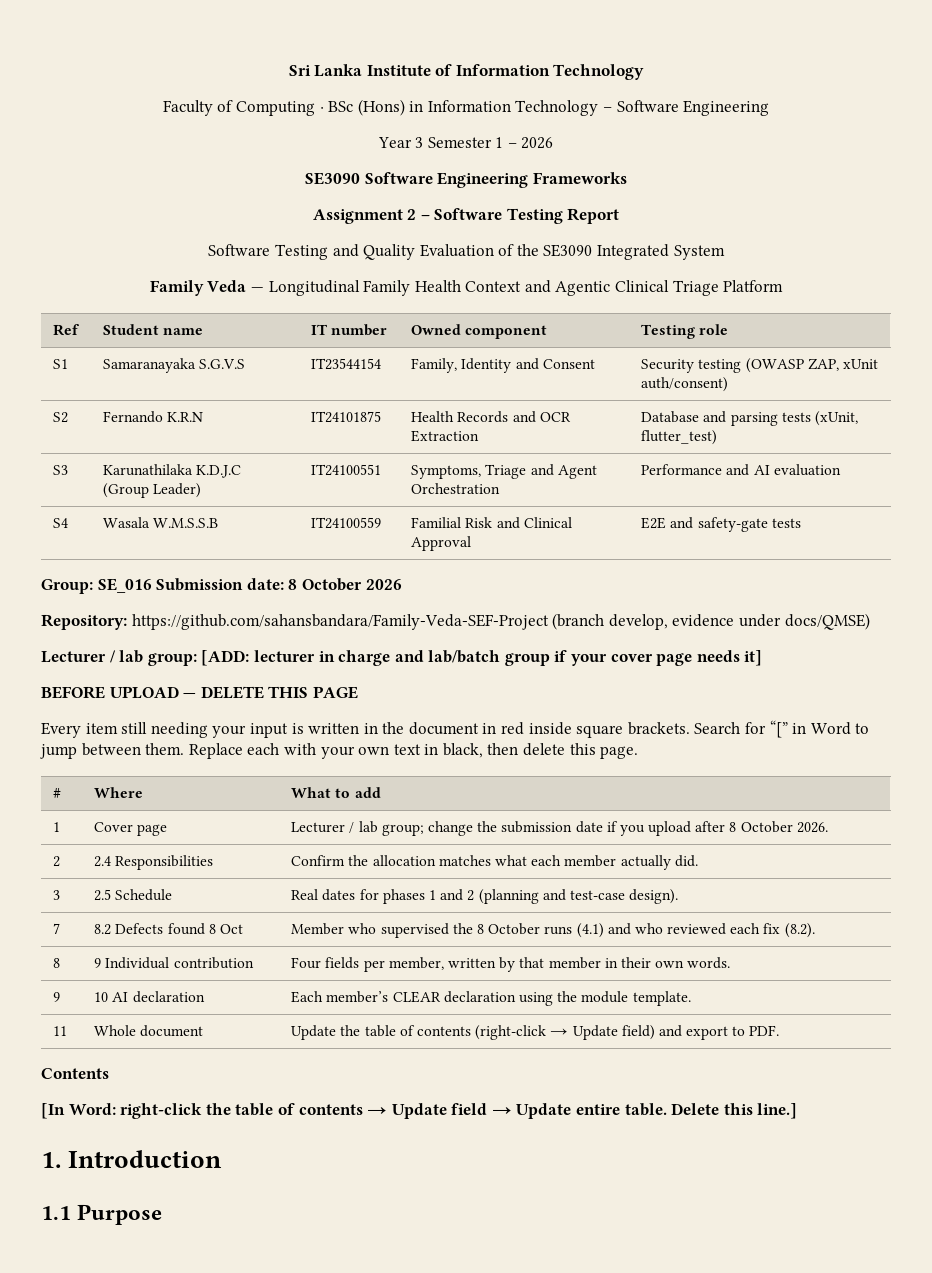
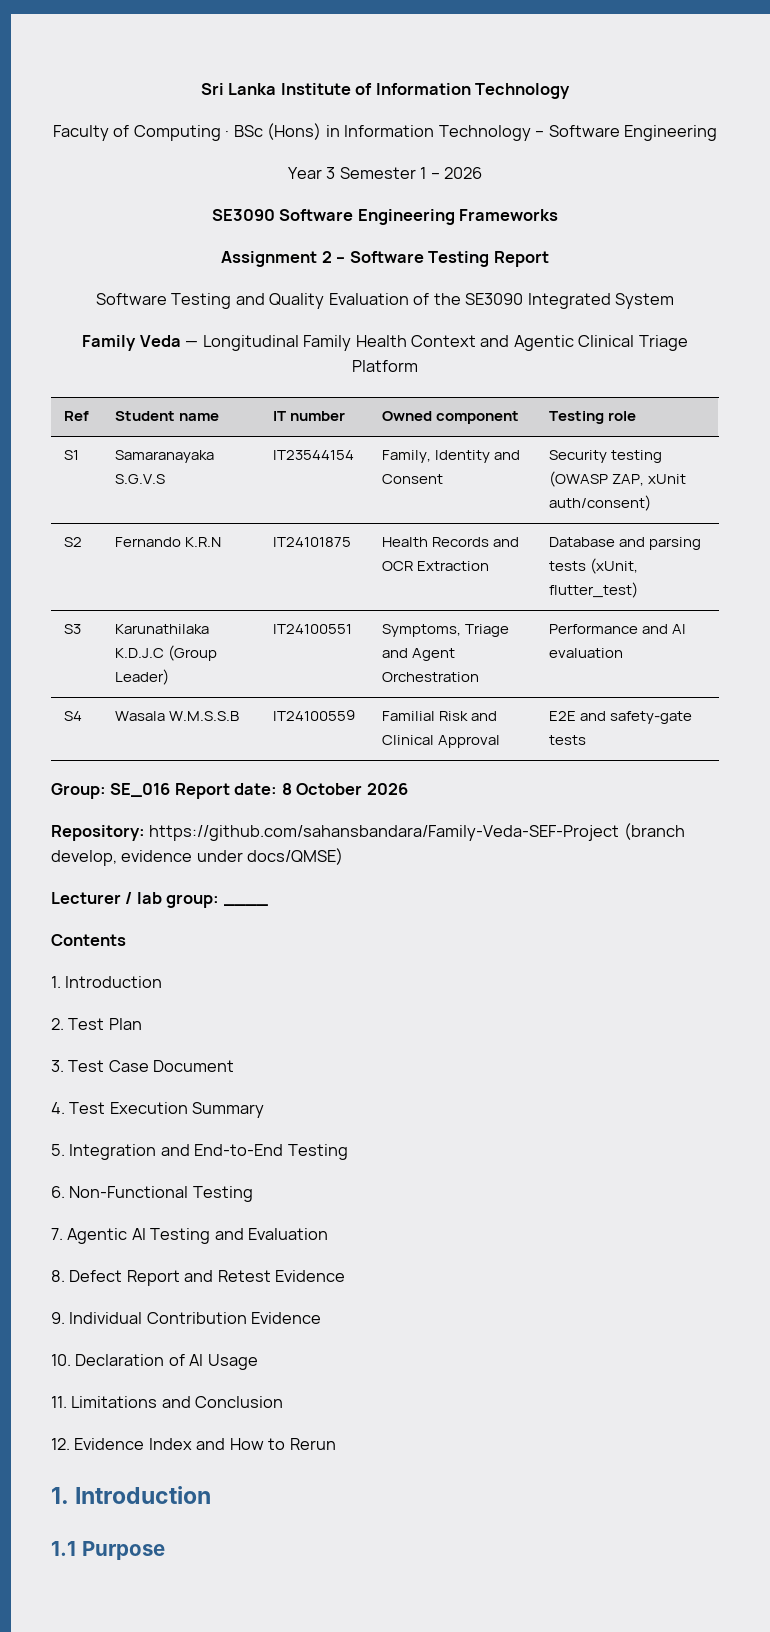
- Group: SE_016 Submission date: 8 October 2026
+ Group: SE_016 Report date: 8 October 2026
- Lecturer / lab group: [ADD: lecturer in charge and lab/batch group if your cover page needs it]
- BEFORE UPLOAD — DELETE THIS PAGE
- Every item still needing your input is written in the document in red inside square brackets. Search for “[” in Word to jump between them. Replace each with your own text in black, then delete this page.
- # | Where | What to add
- 1 | Cover page | Lecturer / lab group; change the submission date if you upload after 8 October 2026.
- 2 | 2.4 Responsibilities | Confirm the allocation matches what each member actually did.
- 3 | 2.5 Schedule | Real dates for phases 1 and 2 (planning and test-case design).
- 7 | 8.2 Defects found 8 Oct | Member who supervised the 8 October runs (4.1) and who reviewed each fix (8.2).
- 8 | 9 Individual contribution | Four fields per member, written by that member in their own words.
- 9 | 10 AI declaration | Each member’s CLEAR declaration using the module template.
- 11 | Whole document | Update the table of contents (right-click → Update field) and export to PDF.
+ Lecturer / lab group: ____
  Contents
- [In Word: right-click the table of contents → Update field → Update entire table. Delete this line.]
+ 1. Introduction
+ 2. Test Plan
+ 3. Test Case Document
+ 4. Test Execution Summary
+ 5. Integration and End-to-End Testing
+ 6. Non-Functional Testing
+ 7. Agentic AI Testing and Evaluation
+ 8. Defect Report and Retest Evidence
+ 9. Individual Contribution Evidence
+ 10. Declaration of AI Usage
+ 11. Limitations and Conclusion
+ 12. Evidence Index and How to Rerun

